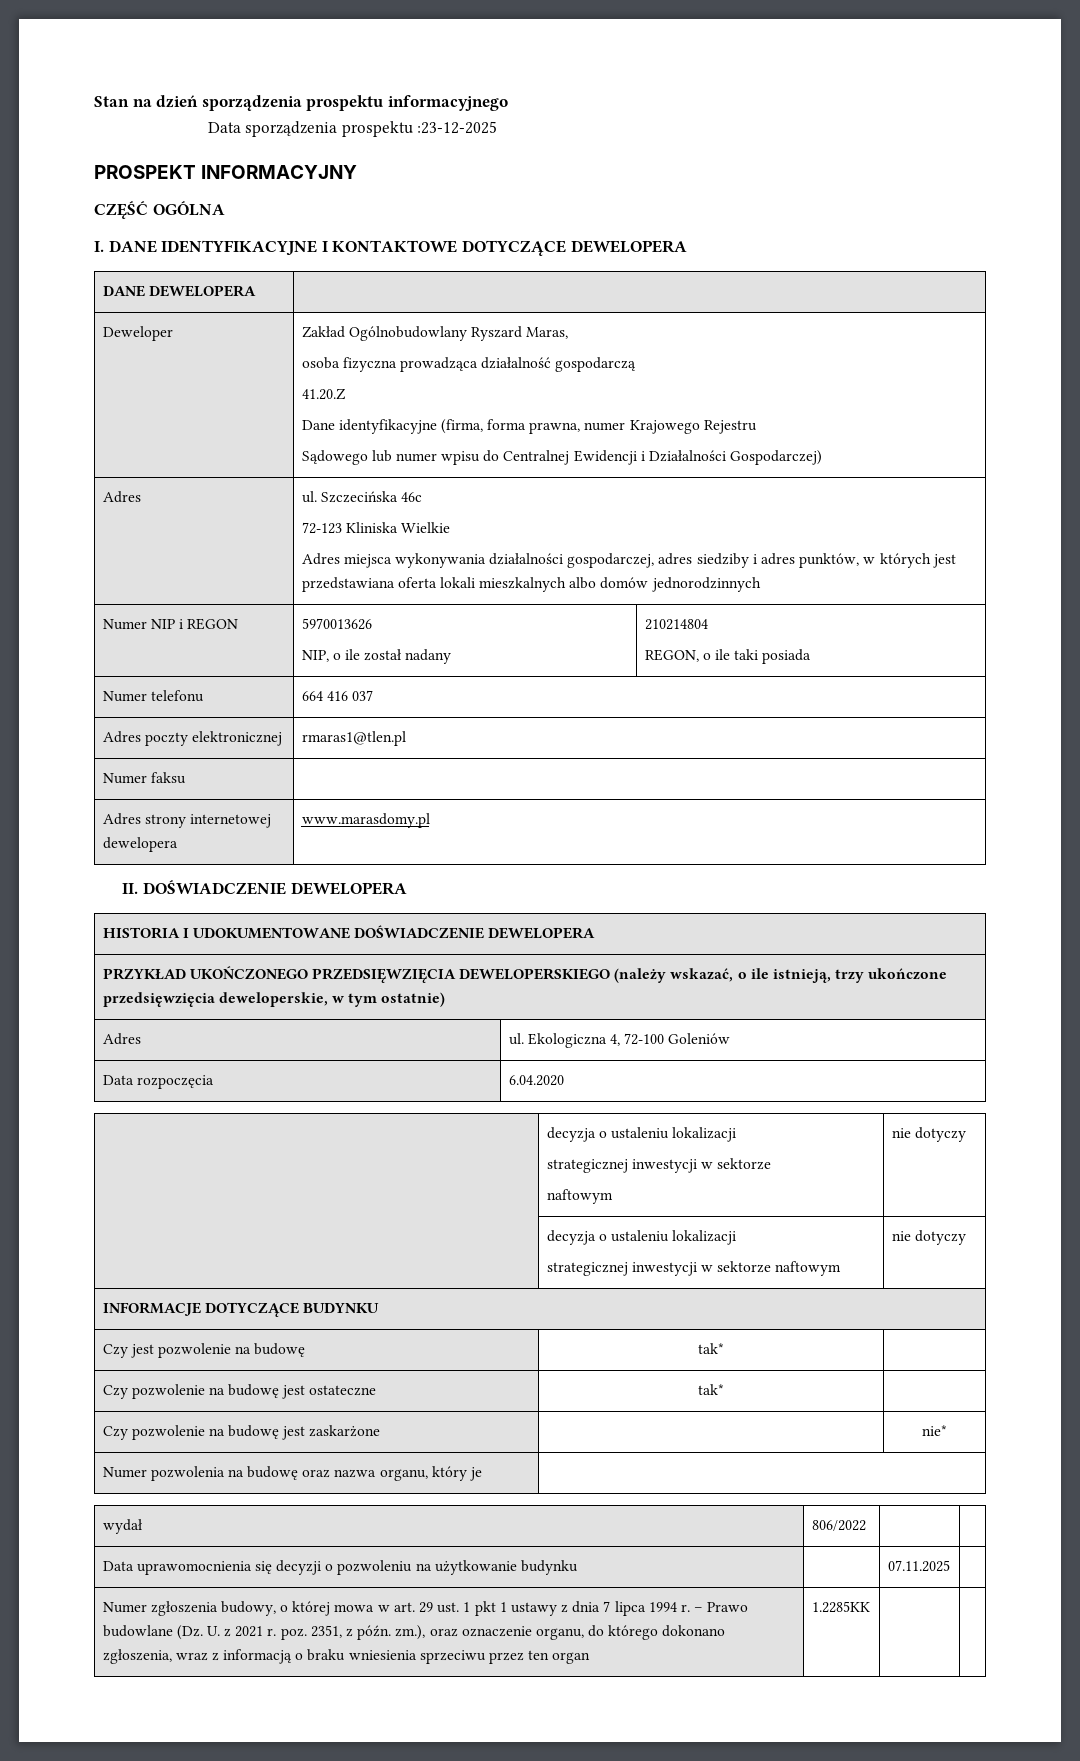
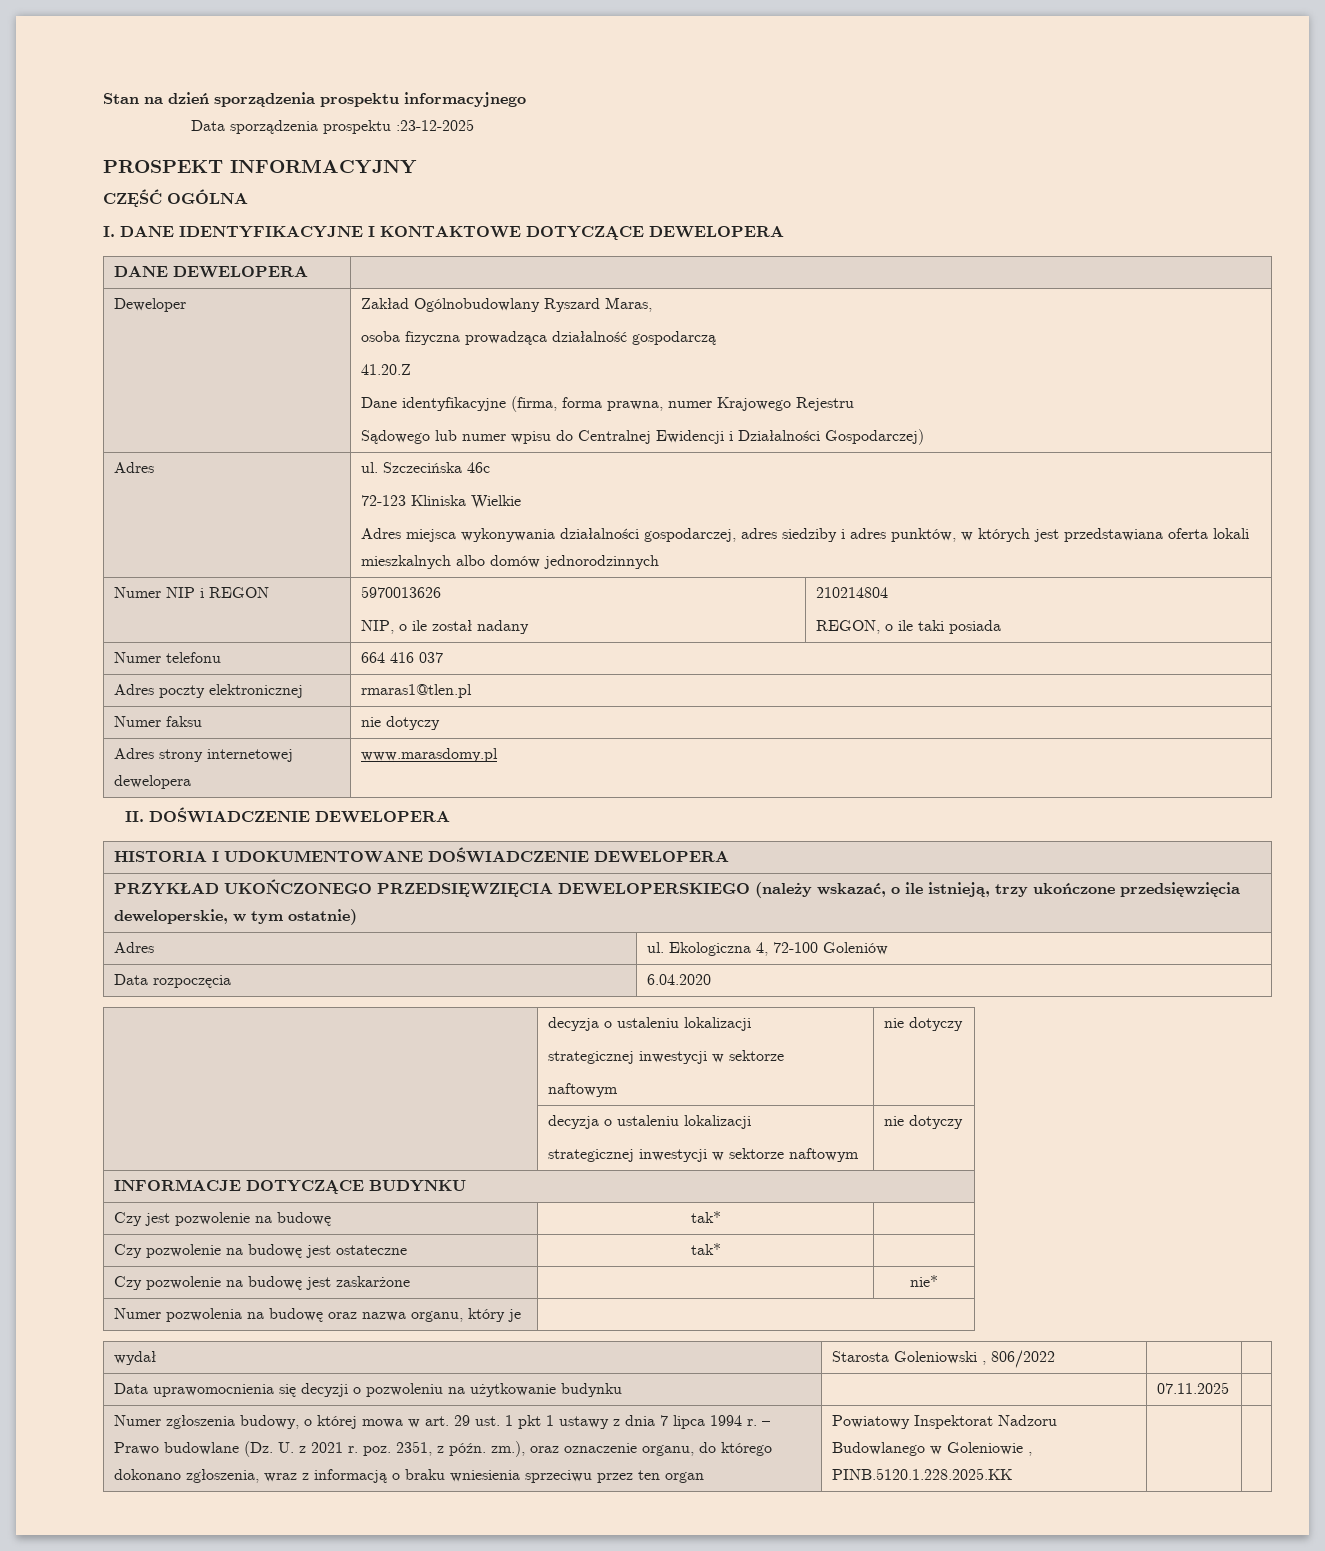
- Numer faksu |
+ Numer faksu | nie dotyczy
- wydał | 806/2022 | |
+ wydał | Starosta Goleniowski , 806/2022 | |
- 1.2285KK
+ Powiatowy Inspektorat Nadzoru Budowlanego w Goleniowie , PINB.5120.1.228.2025.KK

